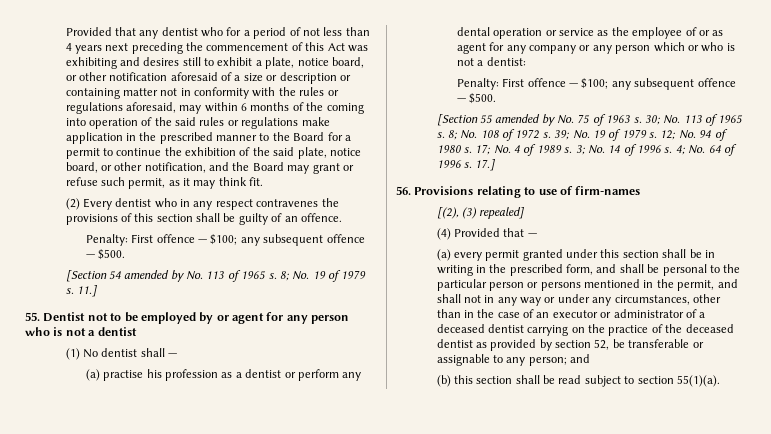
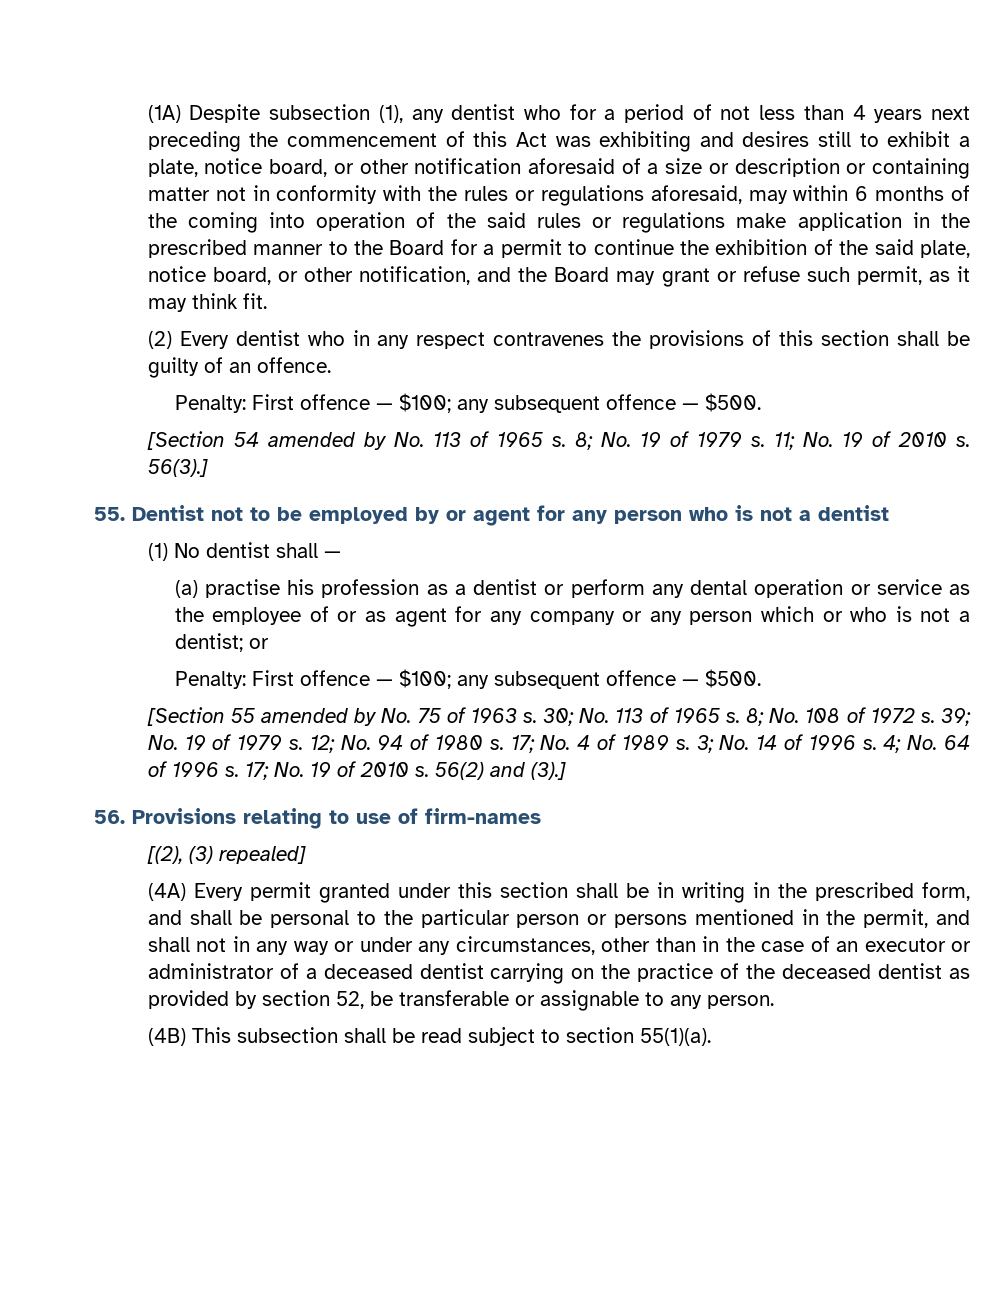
- Provided that any dentist who for a period of not less than 4 years next preceding the commencement of this Act was exhibiting and desires still to exhibit a plate, notice board, or other notification aforesaid of a size or description or containing matter not in conformity with the rules or regulations aforesaid, may within 6 months of the coming into operation of the said rules or regulations make application in the prescribed manner to the Board for a permit to continue the exhibition of the said plate, notice board, or other notification, and the Board may grant or refuse such permit, as it may think fit.
+ (1A) Despite subsection (1), any dentist who for a period of not less than 4 years next preceding the commencement of this Act was exhibiting and desires still to exhibit a plate, notice board, or other notification aforesaid of a size or description or containing matter not in conformity with the rules or regulations aforesaid, may within 6 months of the coming into operation of the said rules or regulations make application in the prescribed manner to the Board for a permit to continue the exhibition of the said plate, notice board, or other notification, and the Board may grant or refuse such permit, as it may think fit.
- 11.]
+ 11; No. 19 of 2010 s. 56(3).]
- (a) practise his profession as a dentist or perform any dental operation or service as the employee of or as agent for any company or any person which or who is not a dentist:
+ (a) practise his profession as a dentist or perform any dental operation or service as the employee of or as agent for any company or any person which or who is not a dentist; or
- 17.]
+ 17; No. 19 of 2010 s. 56(2) and (3).]
- (4) Provided that —
- (a) every permit granted under this section shall be in writing in the prescribed form, and shall be personal to the particular person or persons mentioned in the permit, and shall not in any way or under any circumstances, other than in the case of an executor or administrator of a deceased dentist carrying on the practice of the deceased dentist as provided by section 52, be transferable or assignable to any person; and
- (b) this section shall be read subject to section 55(1)(a).
+ (4A) Every permit granted under this section shall be in writing in the prescribed form, and shall be personal to the particular person or persons mentioned in the permit, and shall not in any way or under any circumstances, other than in the case of an executor or administrator of a deceased dentist carrying on the practice of the deceased dentist as provided by section 52, be transferable or assignable to any person.
+ (4B) This subsection shall be read subject to section 55(1)(a).

